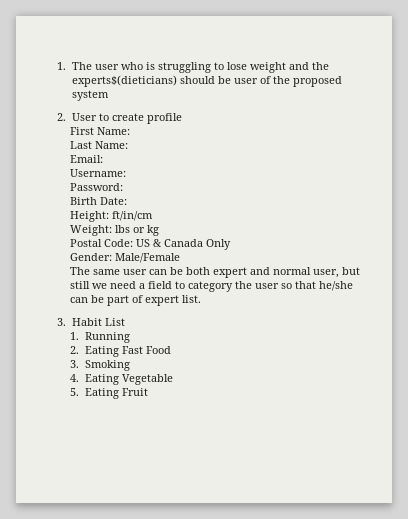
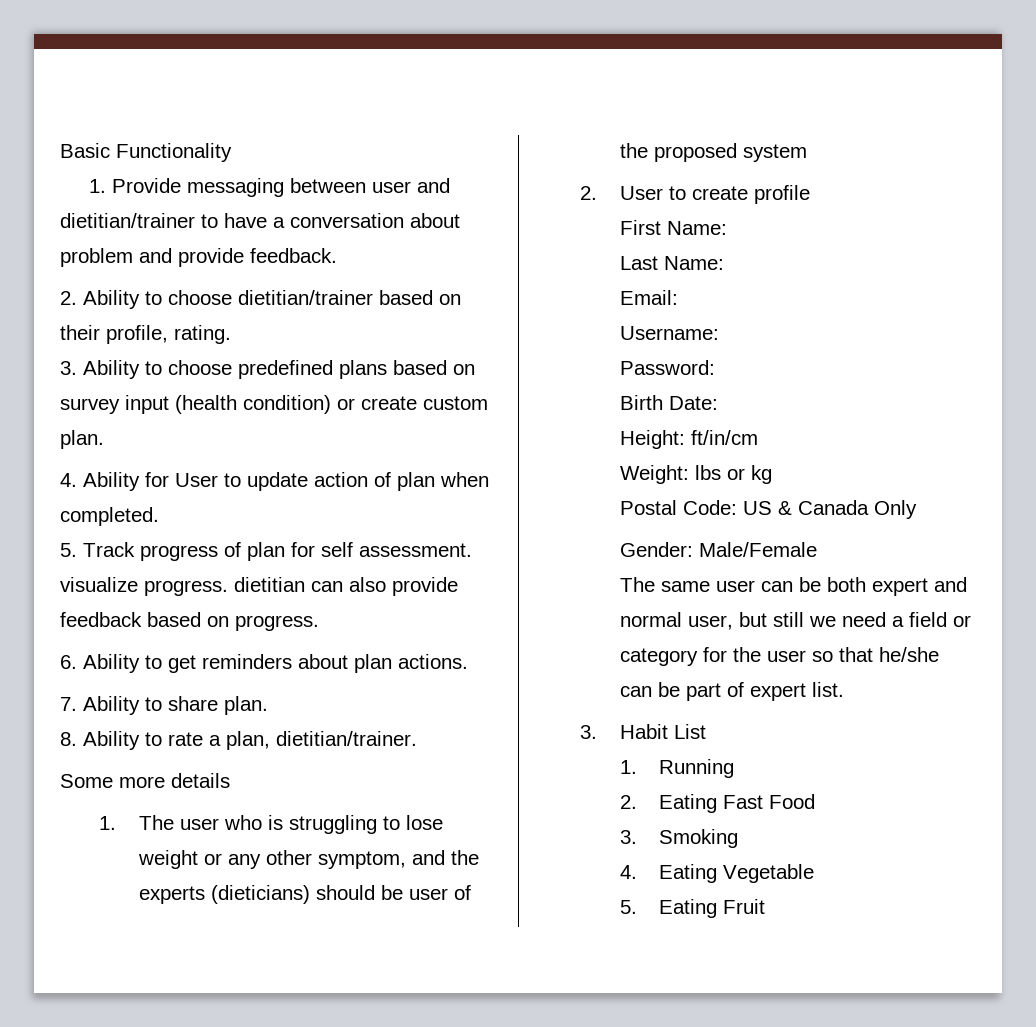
+ Basic Functionality
+ 1. Provide messaging between user and dietitian/trainer to have a conversation about problem and provide feedback.
+ 2. Ability to choose dietitian/trainer based on their profile, rating.
+ 3. Ability to choose predefined plans based on survey input (health condition) or create custom plan.
+ 4. Ability for User to update action of plan when completed.
+ 5. Track progress of plan for self assessment. visualize progress. dietitian can also provide feedback based on progress.
+ 6. Ability to get reminders about plan actions.
+ 7. Ability to share plan.
+ 8. Ability to rate a plan, dietitian/trainer.
+ Some more details
- 1. The user who is struggling to lose weight and the experts$(dieticians) should be user of the proposed system
+ 1. The user who is struggling to lose weight or any other symptom, and the experts (dieticians) should be user of the proposed system
- The same user can be both expert and normal user, but still we need a field to category the user so that he/she can be part of expert list.
+ The same user can be both expert and normal user, but still we need a field or category for the user so that he/she can be part of expert list.

